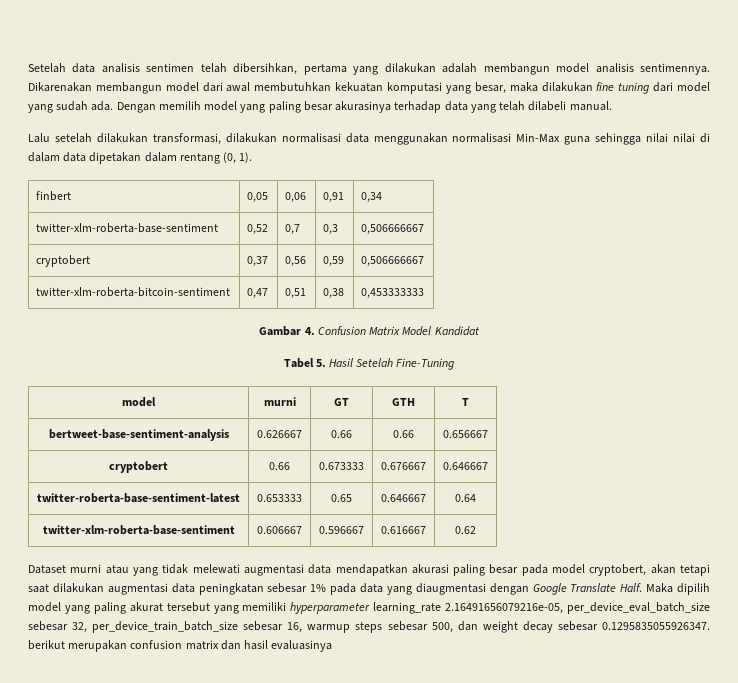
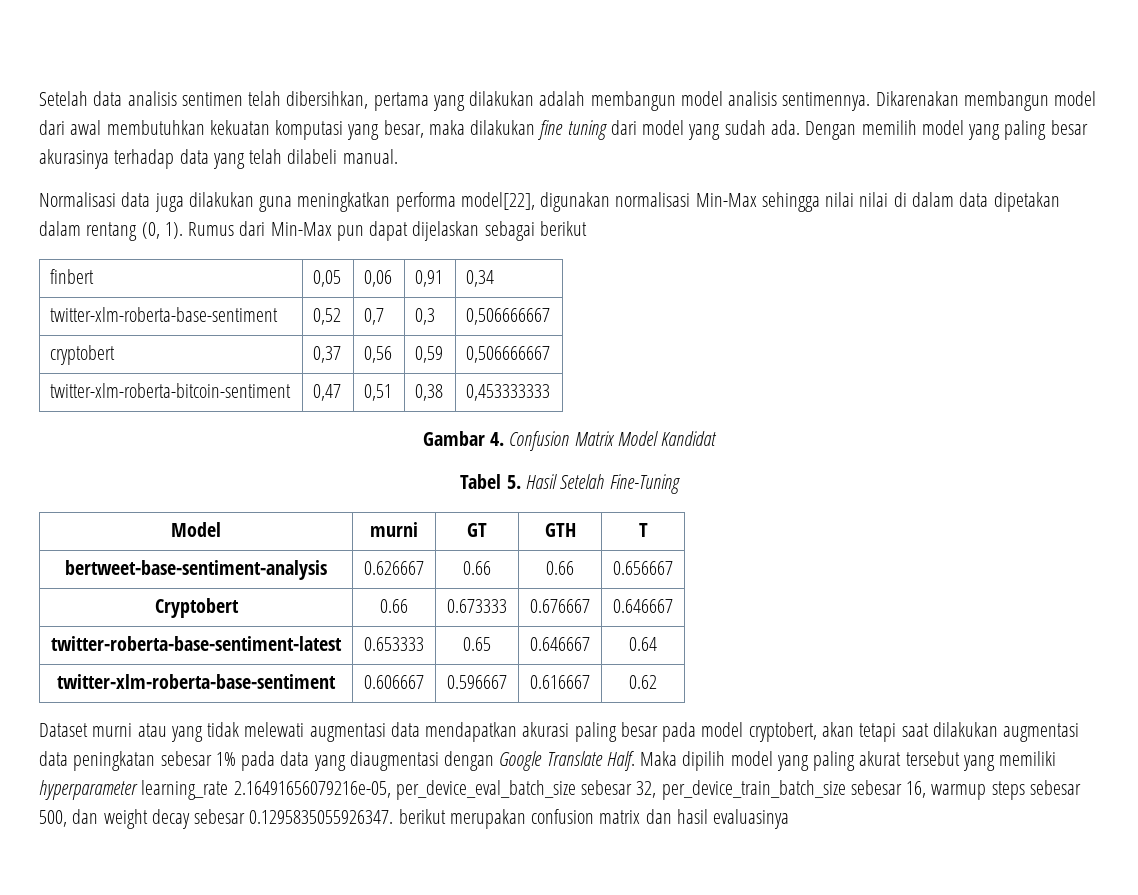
- Lalu setelah dilakukan transformasi, dilakukan normalisasi data menggunakan normalisasi Min-Max guna sehingga nilai nilai di dalam data dipetakan dalam rentang (0, 1).
+ Normalisasi data juga dilakukan guna meningkatkan performa model[22], digunakan normalisasi Min-Max sehingga nilai nilai di dalam data dipetakan dalam rentang (0, 1). Rumus dari Min-Max pun dapat dijelaskan sebagai berikut
- model | murni | GT | GTH | T
+ Model | murni | GT | GTH | T
- cryptobert | 0.66 | 0.673333 | 0.676667 | 0.646667
+ Cryptobert | 0.66 | 0.673333 | 0.676667 | 0.646667

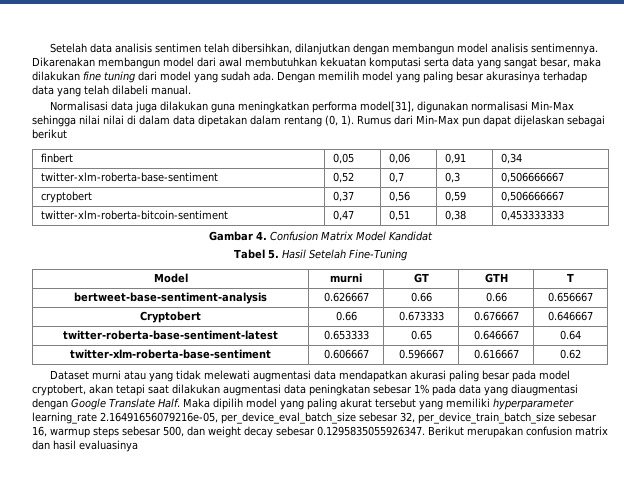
- Setelah data analisis sentimen telah dibersihkan, pertama yang dilakukan adalah membangun model analisis sentimennya.
+ Setelah data analisis sentimen telah dibersihkan, dilanjutkan dengan membangun model analisis sentimennya.
- Dikarenakan membangun model dari awal membutuhkan kekuatan komputasi yang besar, maka dilakukan fine tuning dari model yang sudah ada.
+ Dikarenakan membangun model dari awal membutuhkan kekuatan komputasi serta data yang sangat besar, maka dilakukan fine tuning dari model yang sudah ada.
- Normalisasi data juga dilakukan guna meningkatkan performa model[22], digunakan normalisasi Min-Max sehingga nilai nilai di dalam data dipetakan dalam rentang (0, 1).
+ Normalisasi data juga dilakukan guna meningkatkan performa model[31], digunakan normalisasi Min-Max sehingga nilai nilai di dalam data dipetakan dalam rentang (0, 1).
- Maka dipilih model yang paling akurat tersebut yang memiliki hyperparameter learning_rate 2.16491656079216e-05, per_device_eval_batch_size sebesar 32, per_device_train_batch_size sebesar 16, warmup steps sebesar 500, dan weight decay sebesar 0.1295835055926347. berikut merupakan confusion matrix dan hasil evaluasinya
+ Maka dipilih model yang paling akurat tersebut yang memiliki hyperparameter learning_rate 2.16491656079216e-05, per_device_eval_batch_size sebesar 32, per_device_train_batch_size sebesar 16, warmup steps sebesar 500, dan weight decay sebesar 0.1295835055926347. Berikut merupakan confusion matrix dan hasil evaluasinya

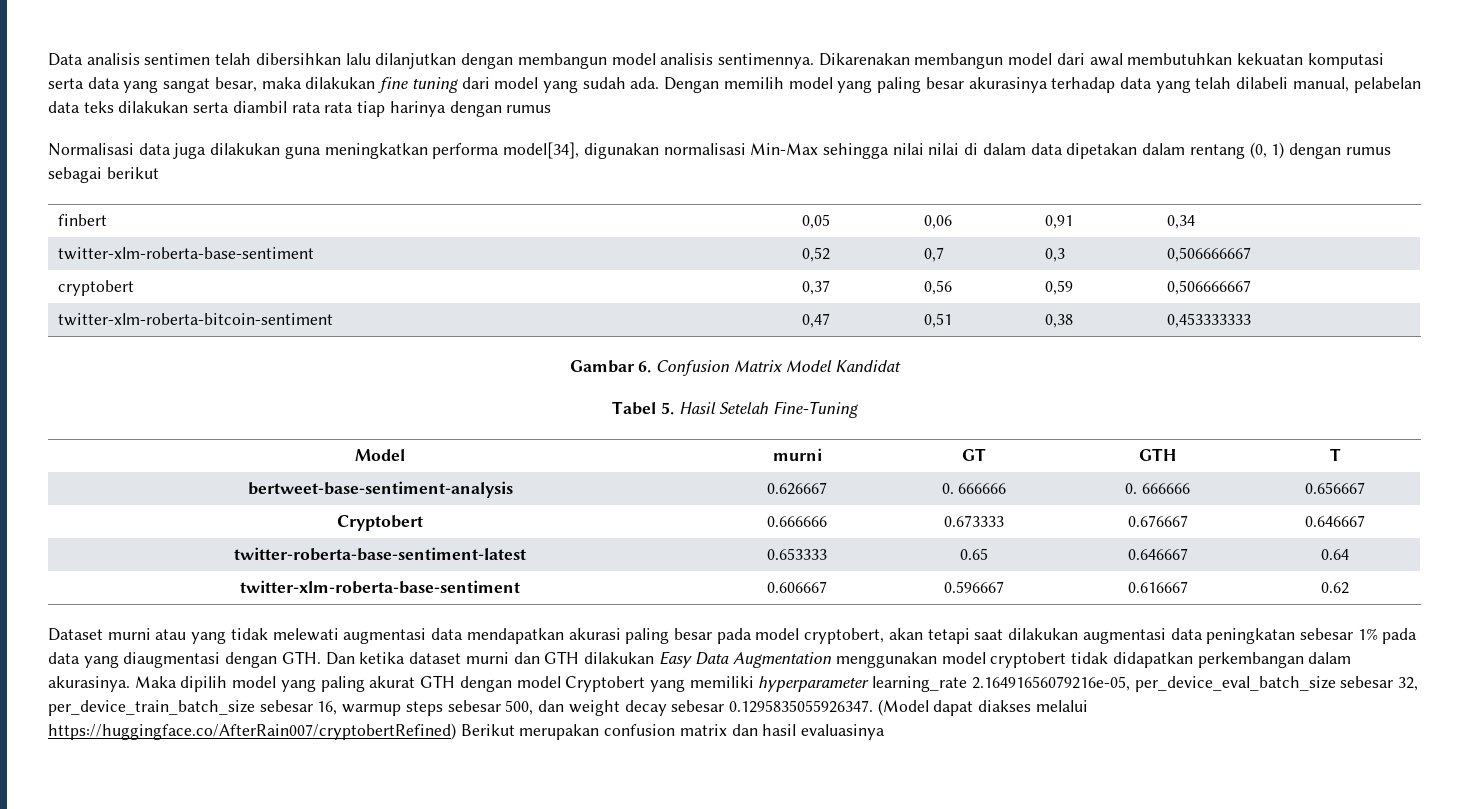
- Setelah data analisis sentimen telah dibersihkan, dilanjutkan dengan membangun model analisis sentimennya.
+ Data analisis sentimen telah dibersihkan lalu dilanjutkan dengan membangun model analisis sentimennya.
- Dengan memilih model yang paling besar akurasinya terhadap data yang telah dilabeli manual.
+ Dengan memilih model yang paling besar akurasinya terhadap data yang telah dilabeli manual, pelabelan data teks dilakukan serta diambil rata rata tiap harinya dengan rumus
- Normalisasi data juga dilakukan guna meningkatkan performa model[31], digunakan normalisasi Min-Max sehingga nilai nilai di dalam data dipetakan dalam rentang (0, 1). Rumus dari Min-Max pun dapat dijelaskan sebagai berikut
+ Normalisasi data juga dilakukan guna meningkatkan performa model[34], digunakan normalisasi Min-Max sehingga nilai nilai di dalam data dipetakan dalam rentang (0, 1) dengan rumus sebagai berikut
- Gambar 4. Confusion Matrix Model Kandidat
+ Gambar 6. Confusion Matrix Model Kandidat
- bertweet-base-sentiment-analysis | 0.626667 | 0.66 | 0.66 | 0.656667
+ bertweet-base-sentiment-analysis | 0.626667 | 0. 666666 | 0. 666666 | 0.656667
- Cryptobert | 0.66 | 0.673333 | 0.676667 | 0.646667
+ Cryptobert | 0.666666 | 0.673333 | 0.676667 | 0.646667
- Dataset murni atau yang tidak melewati augmentasi data mendapatkan akurasi paling besar pada model cryptobert, akan tetapi saat dilakukan augmentasi data peningkatan sebesar 1% pada data yang diaugmentasi dengan Google Translate Half.
+ Dataset murni atau yang tidak melewati augmentasi data mendapatkan akurasi paling besar pada model cryptobert, akan tetapi saat dilakukan augmentasi data peningkatan sebesar 1% pada data yang diaugmentasi dengan GTH. Dan ketika dataset murni dan GTH dilakukan Easy Data Augmentation menggunakan model cryptobert tidak didapatkan perkembangan dalam akurasinya.
- Maka dipilih model yang paling akurat tersebut yang memiliki hyperparameter learning_rate 2.16491656079216e-05, per_device_eval_batch_size sebesar 32, per_device_train_batch_size sebesar 16, warmup steps sebesar 500, dan weight decay sebesar 0.1295835055926347. Berikut merupakan confusion matrix dan hasil evaluasinya
+ Maka dipilih model yang paling akurat GTH dengan model Cryptobert yang memiliki hyperparameter learning_rate 2.16491656079216e-05, per_device_eval_batch_size sebesar 32, per_device_train_batch_size sebesar 16, warmup steps sebesar 500, dan weight decay sebesar 0.1295835055926347. (Model dapat diakses melalui https://huggingface.co/AfterRain007/cryptobertRefined) Berikut merupakan confusion matrix dan hasil evaluasinya

